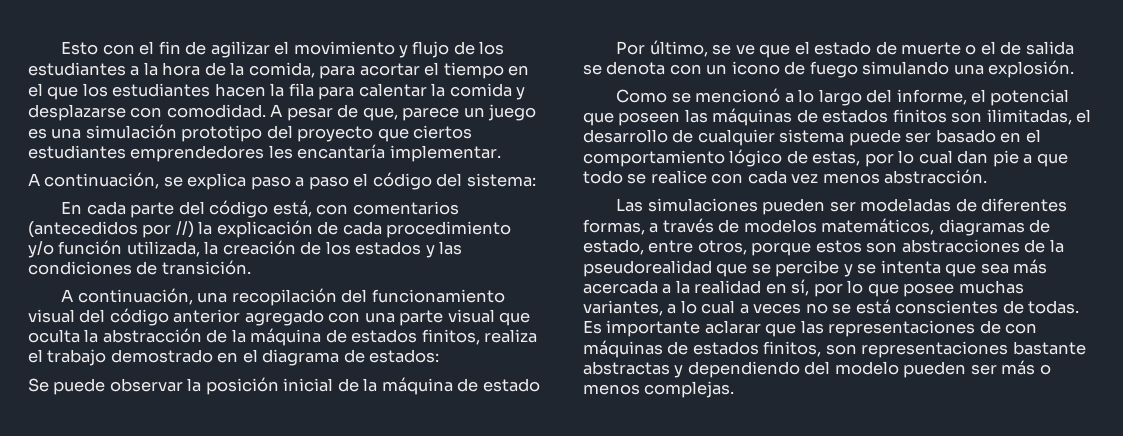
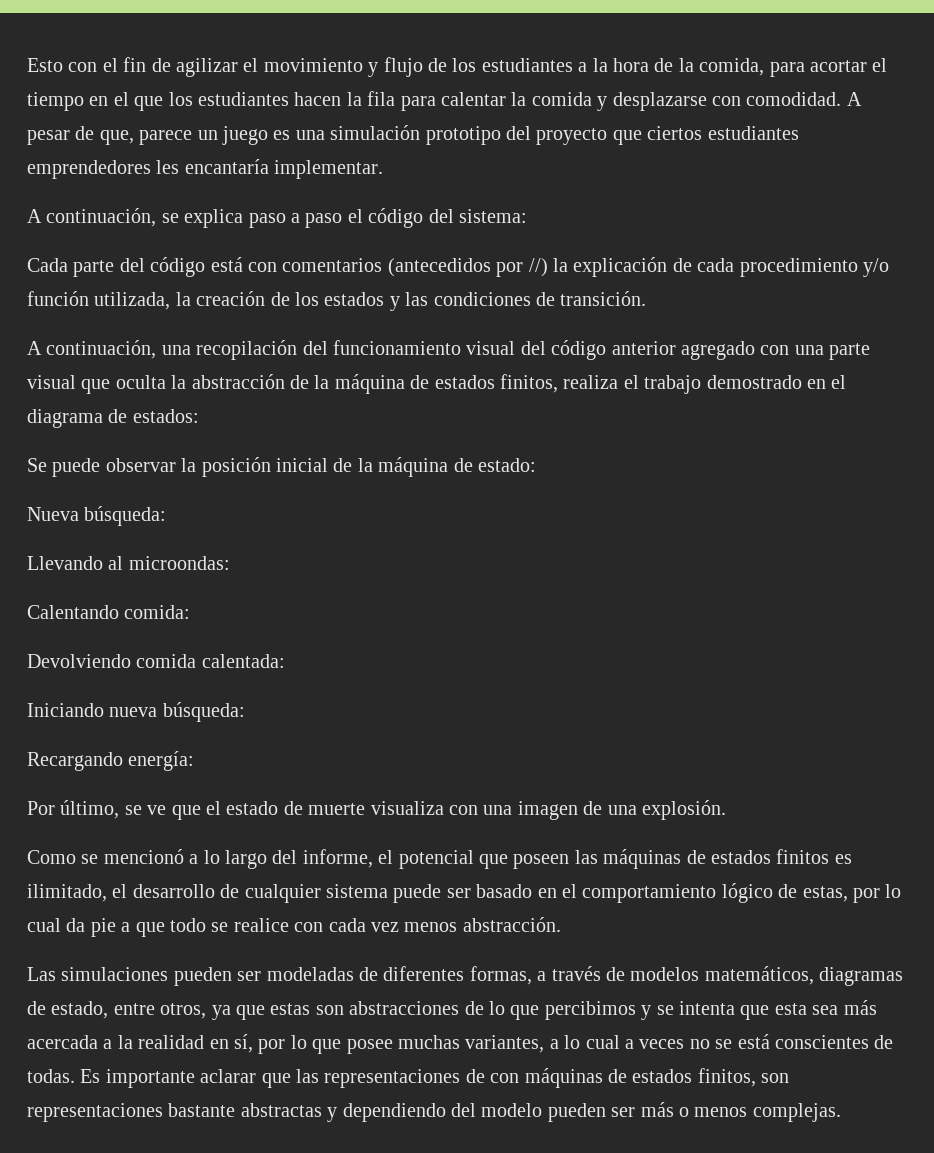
- En cada parte del código está, con comentarios (antecedidos por //) la explicación de cada procedimiento y/o función utilizada, la creación de los estados y las condiciones de transición.
+ Cada parte del código está con comentarios (antecedidos por //) la explicación de cada procedimiento y/o función utilizada, la creación de los estados y las condiciones de transición.
- Se puede observar la posición inicial de la máquina de estado
+ Se puede observar la posición inicial de la máquina de estado:
+ Nueva búsqueda:
+ Llevando al microondas:
+ Calentando comida:
+ Devolviendo comida calentada:
+ Iniciando nueva búsqueda:
+ Recargando energía:
- Por último, se ve que el estado de muerte o el de salida se denota con un icono de fuego simulando una explosión.
+ Por último, se ve que el estado de muerte visualiza con una imagen de una explosión.
- Como se mencionó a lo largo del informe, el potencial que poseen las máquinas de estados finitos son ilimitadas, el desarrollo de cualquier sistema puede ser basado en el comportamiento lógico de estas, por lo cual dan pie a que todo se realice con cada vez menos abstracción.
+ Como se mencionó a lo largo del informe, el potencial que poseen las máquinas de estados finitos es ilimitado, el desarrollo de cualquier sistema puede ser basado en el comportamiento lógico de estas, por lo cual da pie a que todo se realice con cada vez menos abstracción.
- Las simulaciones pueden ser modeladas de diferentes formas, a través de modelos matemáticos, diagramas de estado, entre otros, porque estos son abstracciones de la pseudorealidad que se percibe y se intenta que sea más acercada a la realidad en sí, por lo que posee muchas variantes, a lo cual a veces no se está conscientes de todas.
+ Las simulaciones pueden ser modeladas de diferentes formas, a través de modelos matemáticos, diagramas de estado, entre otros, ya que estas son abstracciones de lo que percibimos y se intenta que esta sea más acercada a la realidad en sí, por lo que posee muchas variantes, a lo cual a veces no se está conscientes de todas.

